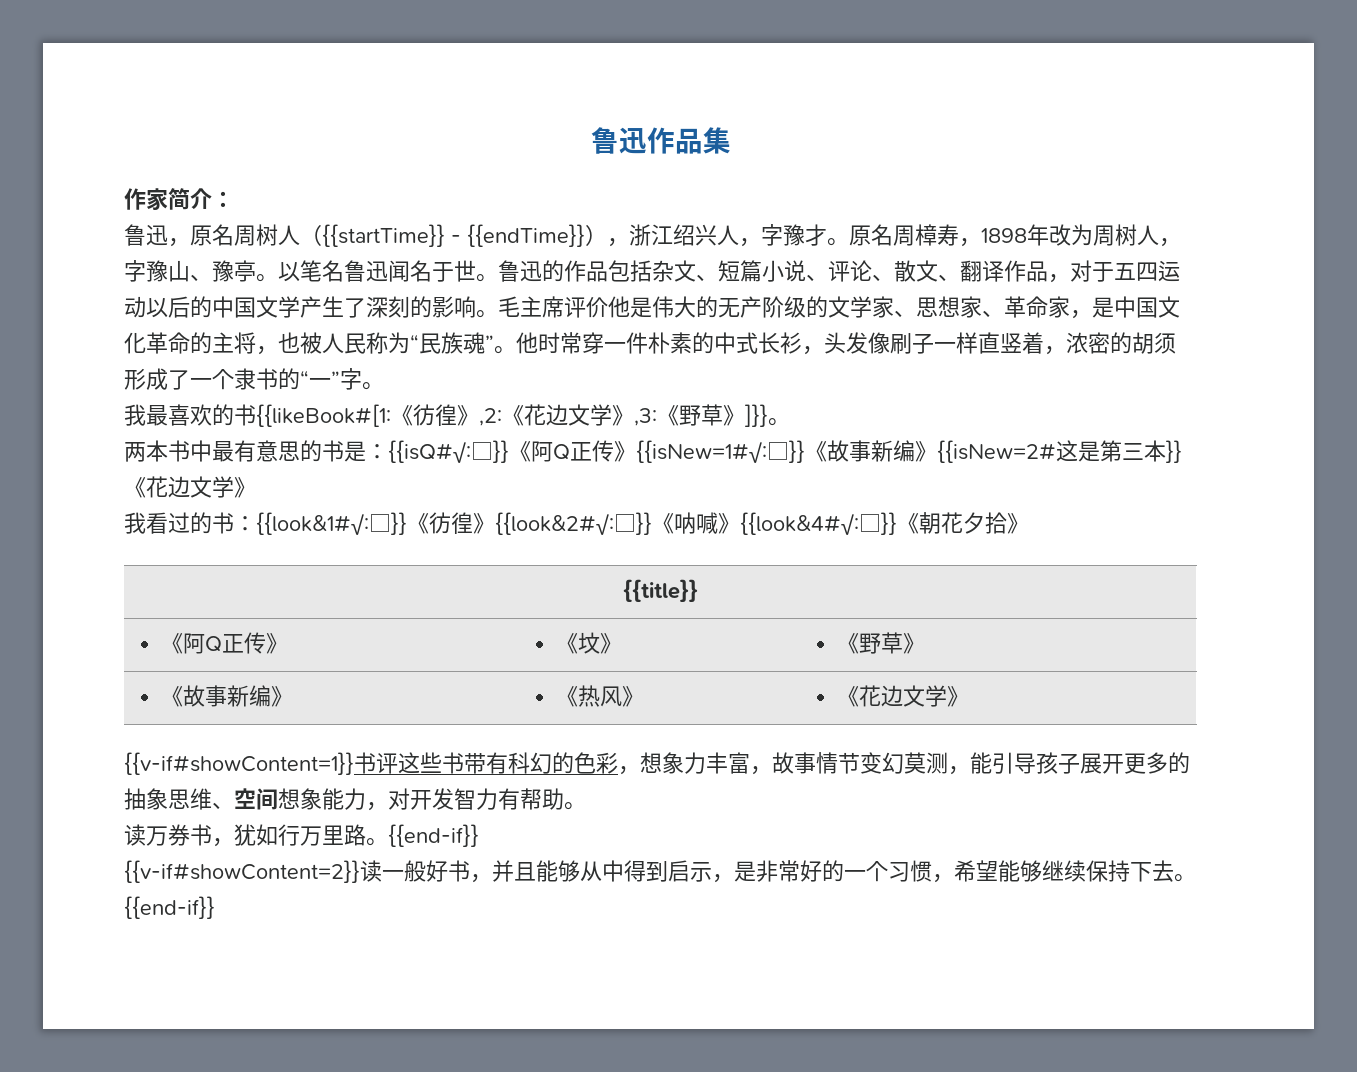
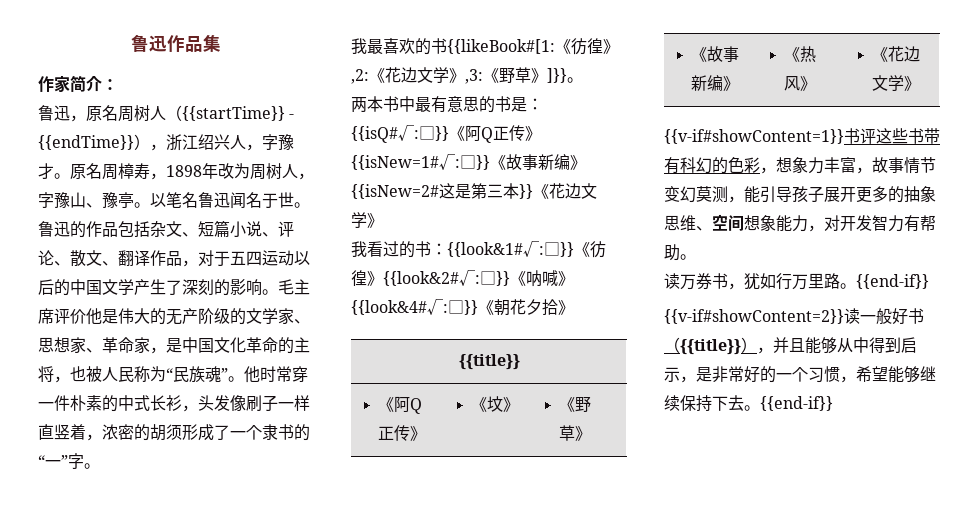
- {{v-if#showContent=2}}读一般好书，并且能够从中得到启示，是非常好的一个习惯，希望能够继续保持下去。
+ {{v-if#showContent=2}}读一般好书（{{title}}），并且能够从中得到启示，是非常好的一个习惯，希望能够继续保持下去。

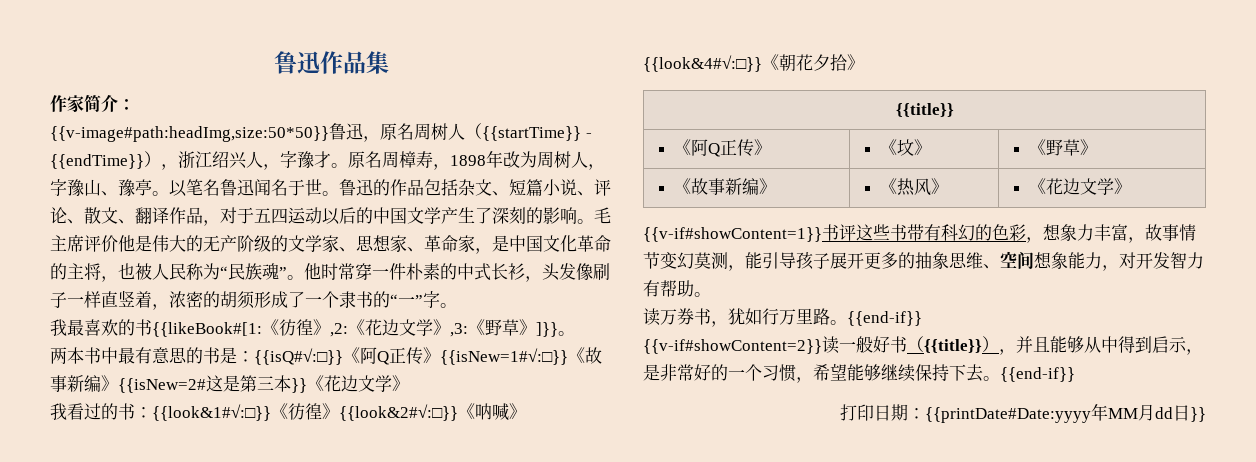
- 鲁迅，原名周树人（{{startTime}} - {{endTime}}），浙江绍兴人，字豫才。
+ {{v-image#path:headImg,size:50*50}}鲁迅，原名周树人（{{startTime}} - {{endTime}}），浙江绍兴人，字豫才。
+ 打印日期：{{printDate#Date:yyyy年MM月dd日}}

